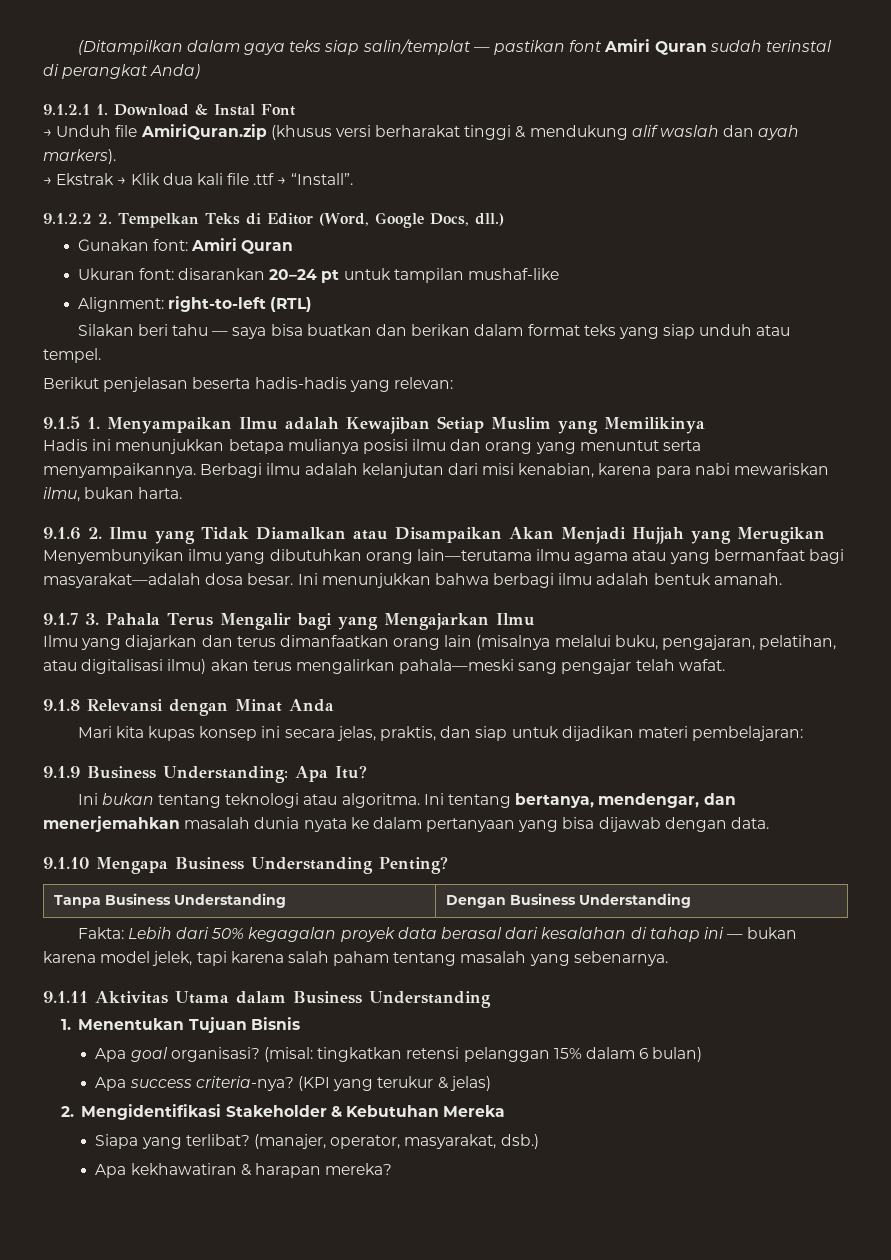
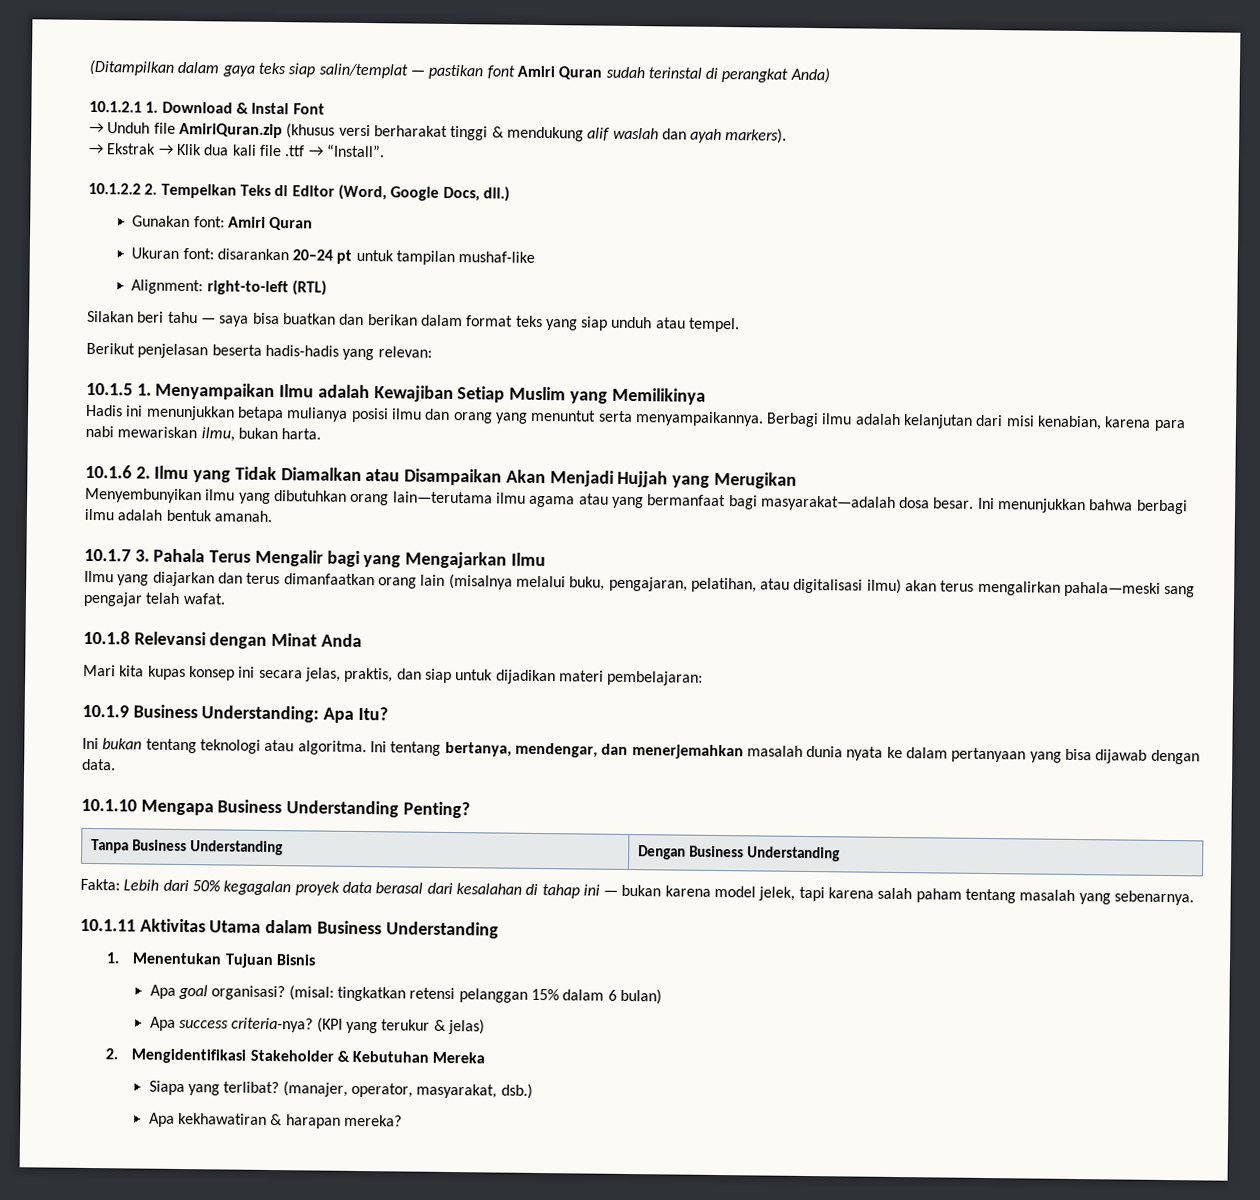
- 9.1.2.1 1. Download & Instal Font
+ 10.1.2.1 1. Download & Instal Font
- 9.1.2.2 2. Tempelkan Teks di Editor (Word, Google Docs, dll.)
+ 10.1.2.2 2. Tempelkan Teks di Editor (Word, Google Docs, dll.)
- 9.1.5 1. Menyampaikan Ilmu adalah Kewajiban Setiap Muslim yang Memilikinya
+ 10.1.5 1. Menyampaikan Ilmu adalah Kewajiban Setiap Muslim yang Memilikinya
- 9.1.6 2. Ilmu yang Tidak Diamalkan atau Disampaikan Akan Menjadi Hujjah yang Merugikan
+ 10.1.6 2. Ilmu yang Tidak Diamalkan atau Disampaikan Akan Menjadi Hujjah yang Merugikan
- 9.1.7 3. Pahala Terus Mengalir bagi yang Mengajarkan Ilmu
+ 10.1.7 3. Pahala Terus Mengalir bagi yang Mengajarkan Ilmu
- 9.1.8 Relevansi dengan Minat Anda
+ 10.1.8 Relevansi dengan Minat Anda
- 9.1.9 Business Understanding: Apa Itu?
+ 10.1.9 Business Understanding: Apa Itu?
- 9.1.10 Mengapa Business Understanding Penting?
+ 10.1.10 Mengapa Business Understanding Penting?
- 9.1.11 Aktivitas Utama dalam Business Understanding
+ 10.1.11 Aktivitas Utama dalam Business Understanding

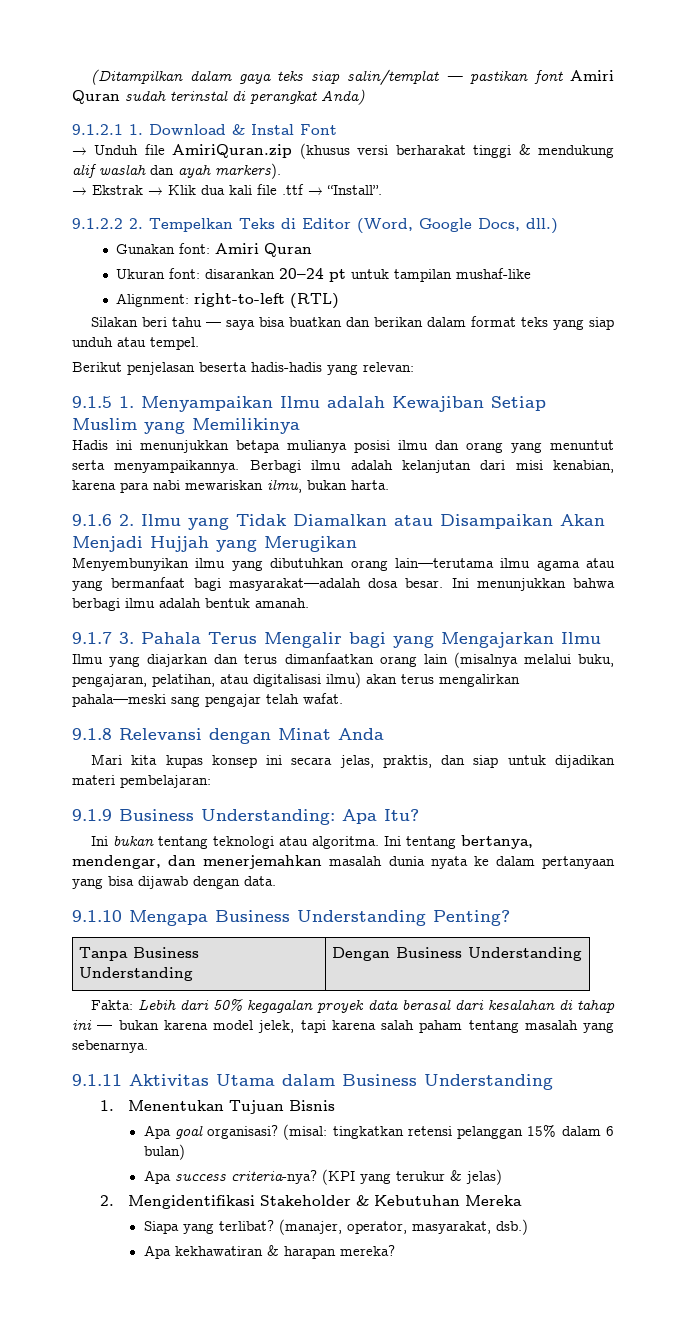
- 10.1.2.1 1. Download & Instal Font
+ 9.1.2.1 1. Download & Instal Font
- 10.1.2.2 2. Tempelkan Teks di Editor (Word, Google Docs, dll.)
+ 9.1.2.2 2. Tempelkan Teks di Editor (Word, Google Docs, dll.)
- 10.1.5 1. Menyampaikan Ilmu adalah Kewajiban Setiap Muslim yang Memilikinya
+ 9.1.5 1. Menyampaikan Ilmu adalah Kewajiban Setiap Muslim yang Memilikinya
- 10.1.6 2. Ilmu yang Tidak Diamalkan atau Disampaikan Akan Menjadi Hujjah yang Merugikan
+ 9.1.6 2. Ilmu yang Tidak Diamalkan atau Disampaikan Akan Menjadi Hujjah yang Merugikan
- 10.1.7 3. Pahala Terus Mengalir bagi yang Mengajarkan Ilmu
+ 9.1.7 3. Pahala Terus Mengalir bagi yang Mengajarkan Ilmu
- 10.1.8 Relevansi dengan Minat Anda
+ 9.1.8 Relevansi dengan Minat Anda
- 10.1.9 Business Understanding: Apa Itu?
+ 9.1.9 Business Understanding: Apa Itu?
- 10.1.10 Mengapa Business Understanding Penting?
+ 9.1.10 Mengapa Business Understanding Penting?
- 10.1.11 Aktivitas Utama dalam Business Understanding
+ 9.1.11 Aktivitas Utama dalam Business Understanding

